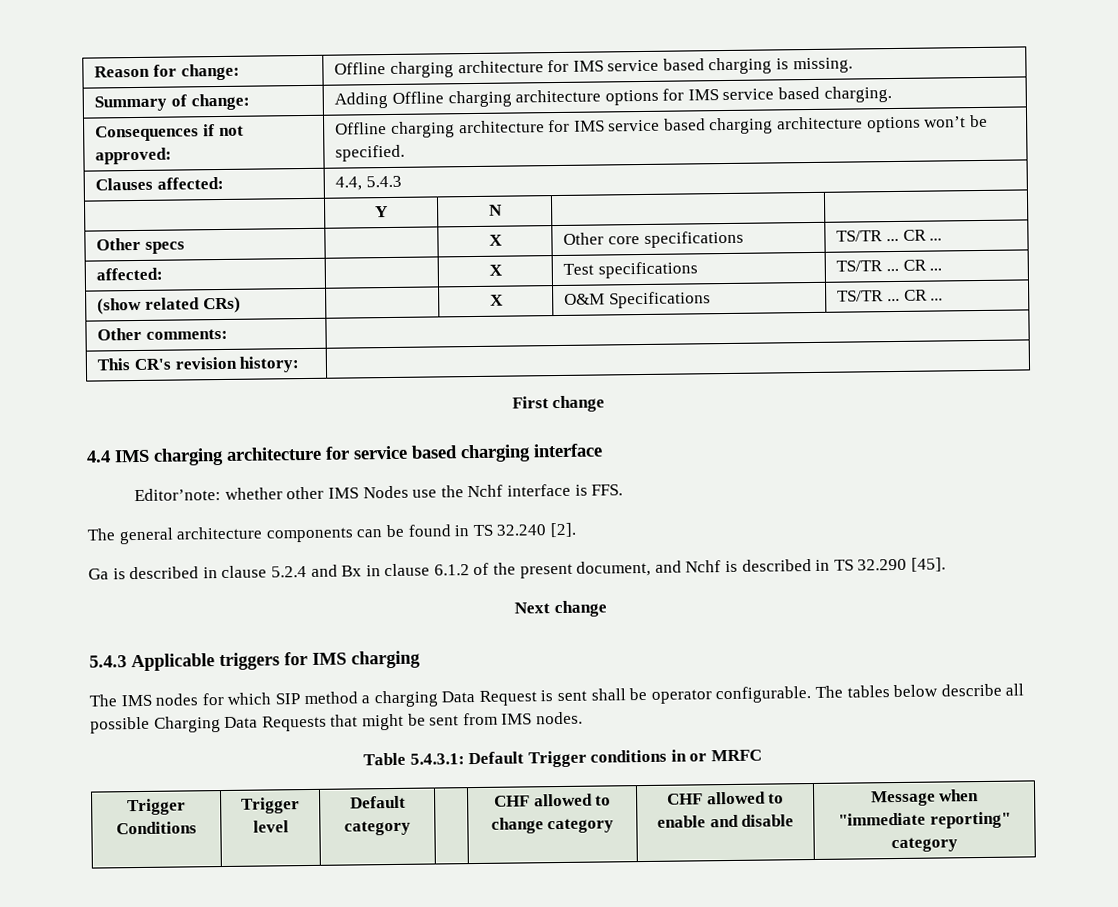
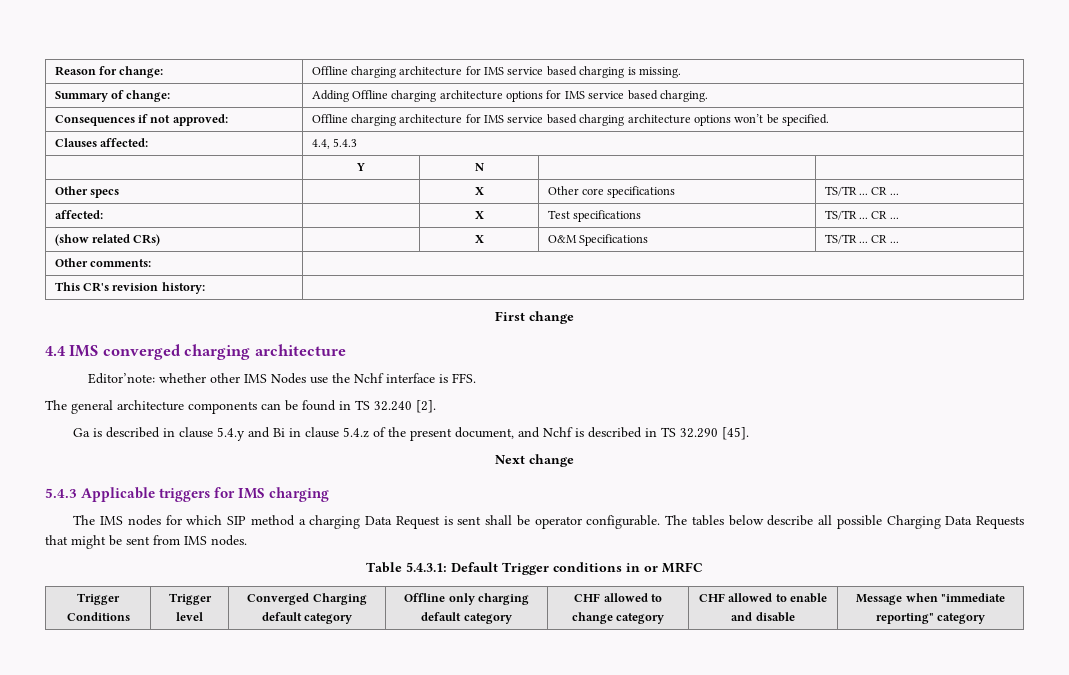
- 4.4 IMS charging architecture for service based charging interface
+ 4.4 IMS converged charging architecture
- Ga is described in clause 5.2.4 and Bx in clause 6.1.2 of the present document, and Nchf is described in TS 32.290 [45].
+ Ga is described in clause 5.4.y and Bi in clause 5.4.z of the present document, and Nchf is described in TS 32.290 [45].
- Trigger Conditions | Trigger level | Default category | | CHF allowed to change category | CHF allowed to enable and disable | Message when "immediate reporting" category
+ Trigger Conditions | Trigger level | Converged Charging default category | Offline only charging default category | CHF allowed to change category | CHF allowed to enable and disable | Message when "immediate reporting" category

